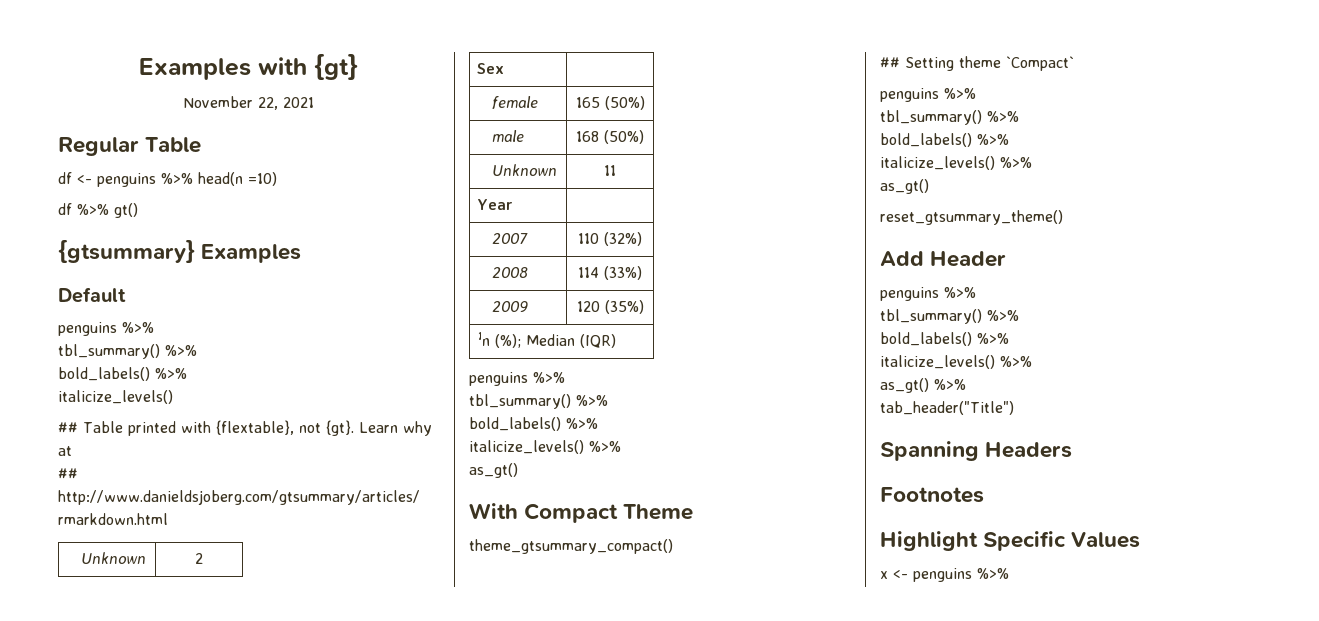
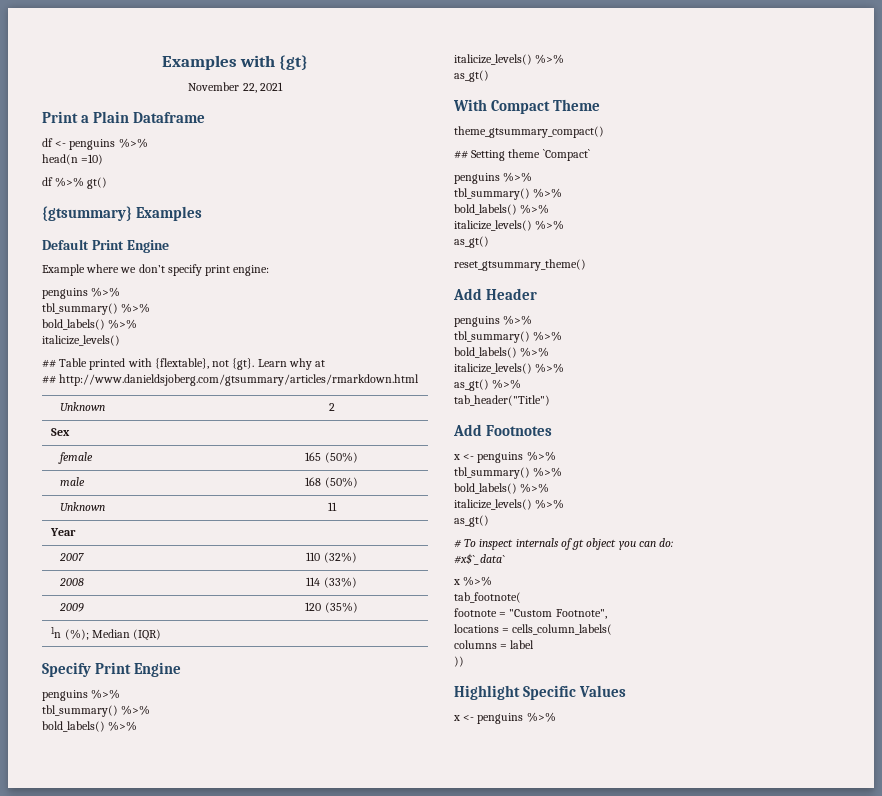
- Regular Table
+ Print a Plain Dataframe
- df <- penguins %>% head(n =10)
+ df <- penguins %>%
+ head(n =10)
- Default
+ Default Print Engine
+ Example where we don’t specify print engine:
+ Specify Print Engine
- Spanning Headers
- Footnotes
+ Add Footnotes
+ x <- penguins %>%
+ tbl_summary() %>%
+ bold_labels() %>%
+ italicize_levels() %>%
+ as_gt()
+ # To inspect internals of gt object you can do:
+ #x$`_data`
+ x %>%
+ tab_footnote(
+ footnote = "Custom Footnote",
+ locations = cells_column_labels(
+ columns = label
+ ))

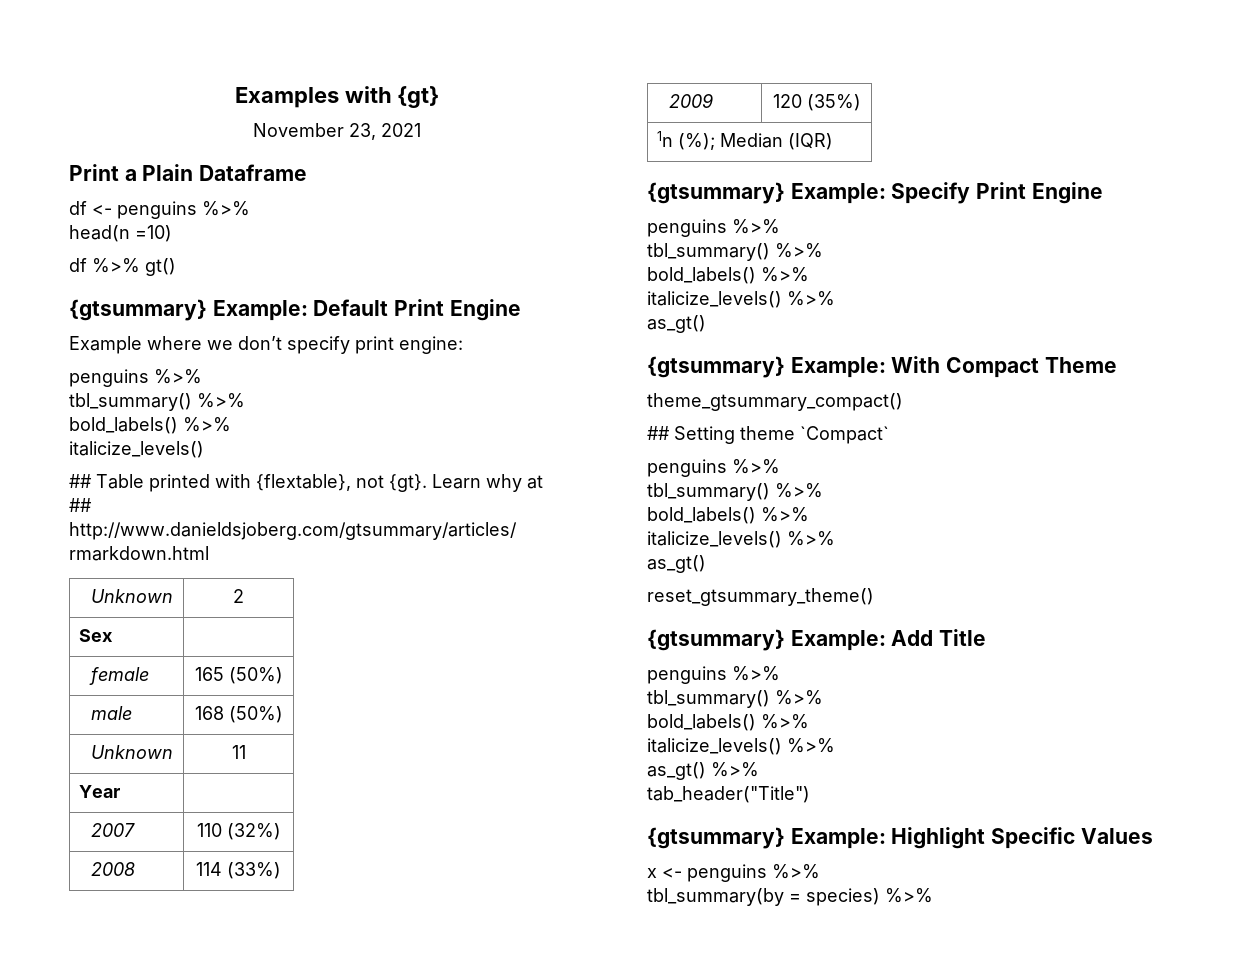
- November 22, 2021
+ November 23, 2021
- {gtsummary} Examples
- Default Print Engine
+ {gtsummary} Example: Default Print Engine
- Specify Print Engine
+ {gtsummary} Example: Specify Print Engine
- With Compact Theme
+ {gtsummary} Example: With Compact Theme
- Add Header
+ {gtsummary} Example: Add Title
- Add Footnotes
- x <- penguins %>%
- tbl_summary() %>%
- bold_labels() %>%
- italicize_levels() %>%
- as_gt()
- # To inspect internals of gt object you can do:
- #x$`_data`
- x %>%
- tab_footnote(
- footnote = "Custom Footnote",
- locations = cells_column_labels(
- columns = label
- ))
- Highlight Specific Values
+ {gtsummary} Example: Highlight Specific Values
+ tbl_summary(by = species) %>%

